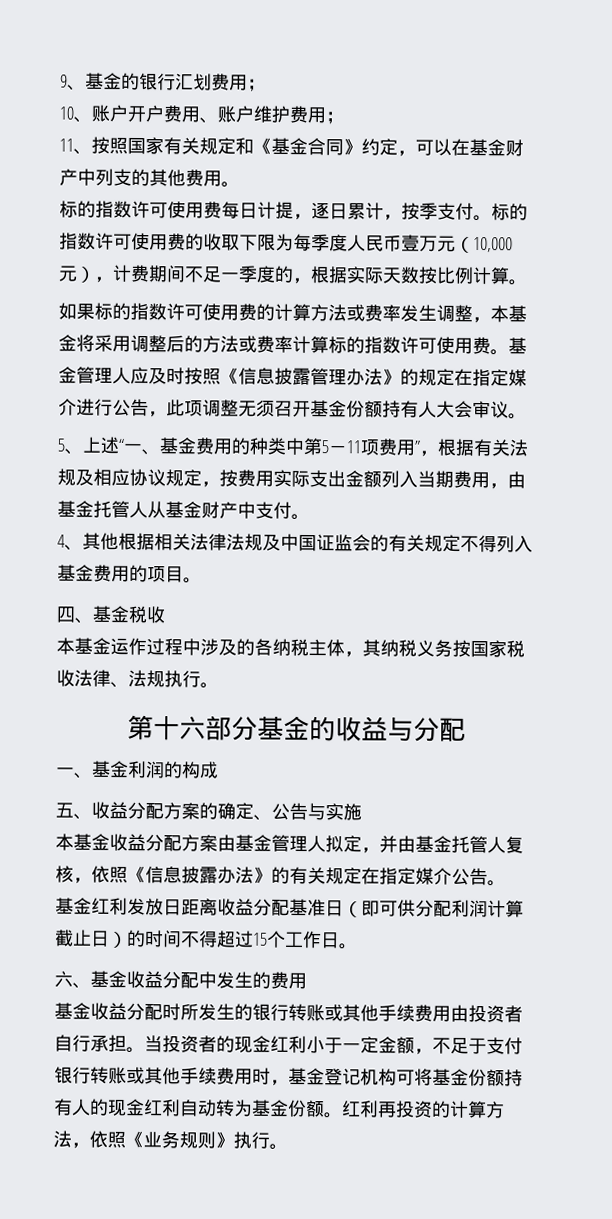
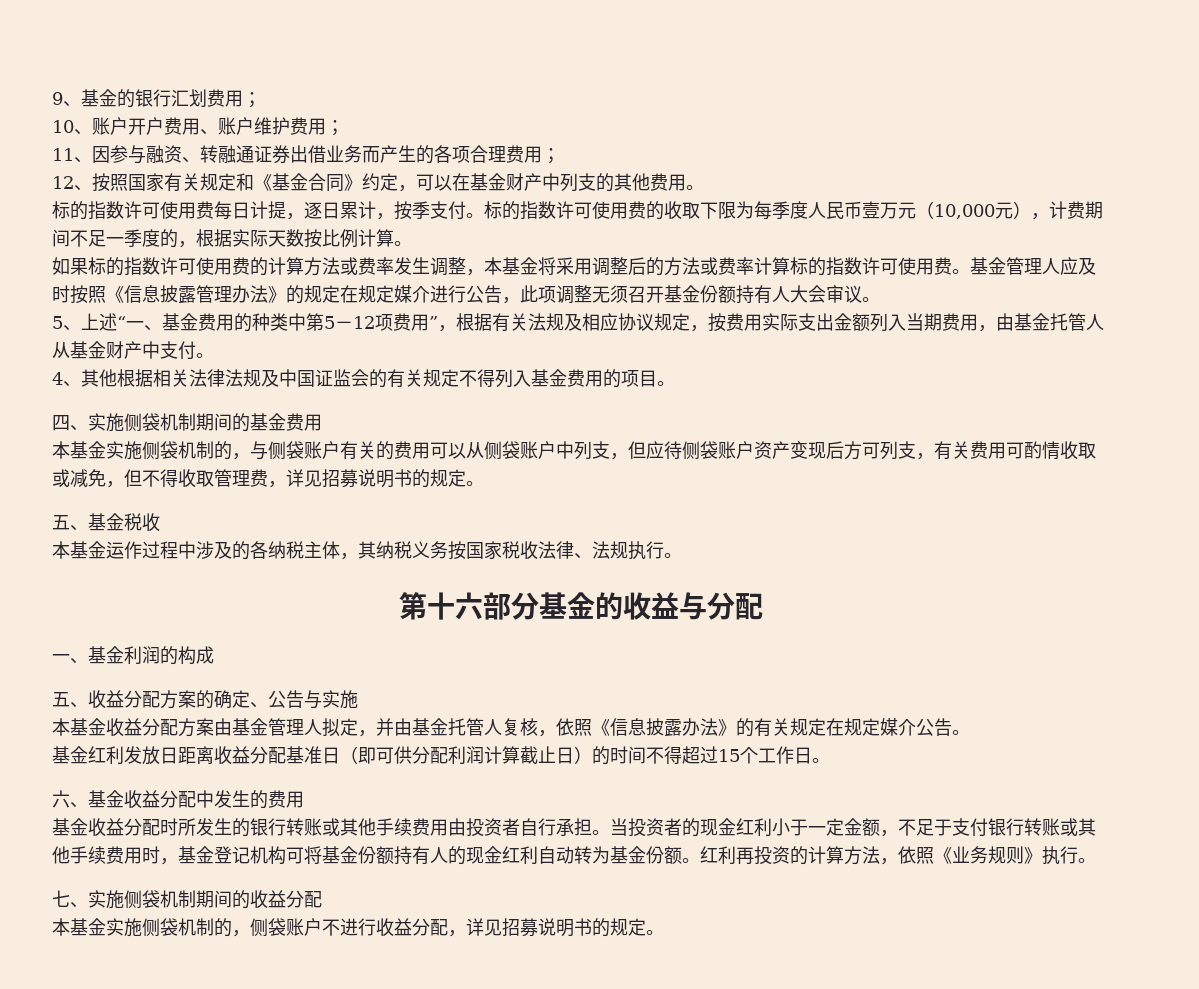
- 11、按照国家有关规定和《基金合同》约定，可以在基金财产中列支的其他费用。
+ 11、因参与融资、转融通证券出借业务而产生的各项合理费用；
+ 12、按照国家有关规定和《基金合同》约定，可以在基金财产中列支的其他费用。
- 基金管理人应及时按照《信息披露管理办法》的规定在指定媒介进行公告，此项调整无须召开基金份额持有人大会审议。
+ 基金管理人应及时按照《信息披露管理办法》的规定在规定媒介进行公告，此项调整无须召开基金份额持有人大会审议。
- 5、上述“一、基金费用的种类中第5－11项费用”，根据有关法规及相应协议规定，按费用实际支出金额列入当期费用，由基金托管人从基金财产中支付。
+ 5、上述“一、基金费用的种类中第5－12项费用”，根据有关法规及相应协议规定，按费用实际支出金额列入当期费用，由基金托管人从基金财产中支付。
- 四、基金税收
+ 四、实施侧袋机制期间的基金费用
+ 本基金实施侧袋机制的，与侧袋账户有关的费用可以从侧袋账户中列支，但应待侧袋账户资产变现后方可列支，有关费用可酌情收取或减免，但不得收取管理费，详见招募说明书的规定。
+ 五、基金税收
- 本基金收益分配方案由基金管理人拟定，并由基金托管人复核，依照《信息披露办法》的有关规定在指定媒介公告。
+ 本基金收益分配方案由基金管理人拟定，并由基金托管人复核，依照《信息披露办法》的有关规定在规定媒介公告。
+ 七、实施侧袋机制期间的收益分配
+ 本基金实施侧袋机制的，侧袋账户不进行收益分配，详见招募说明书的规定。

